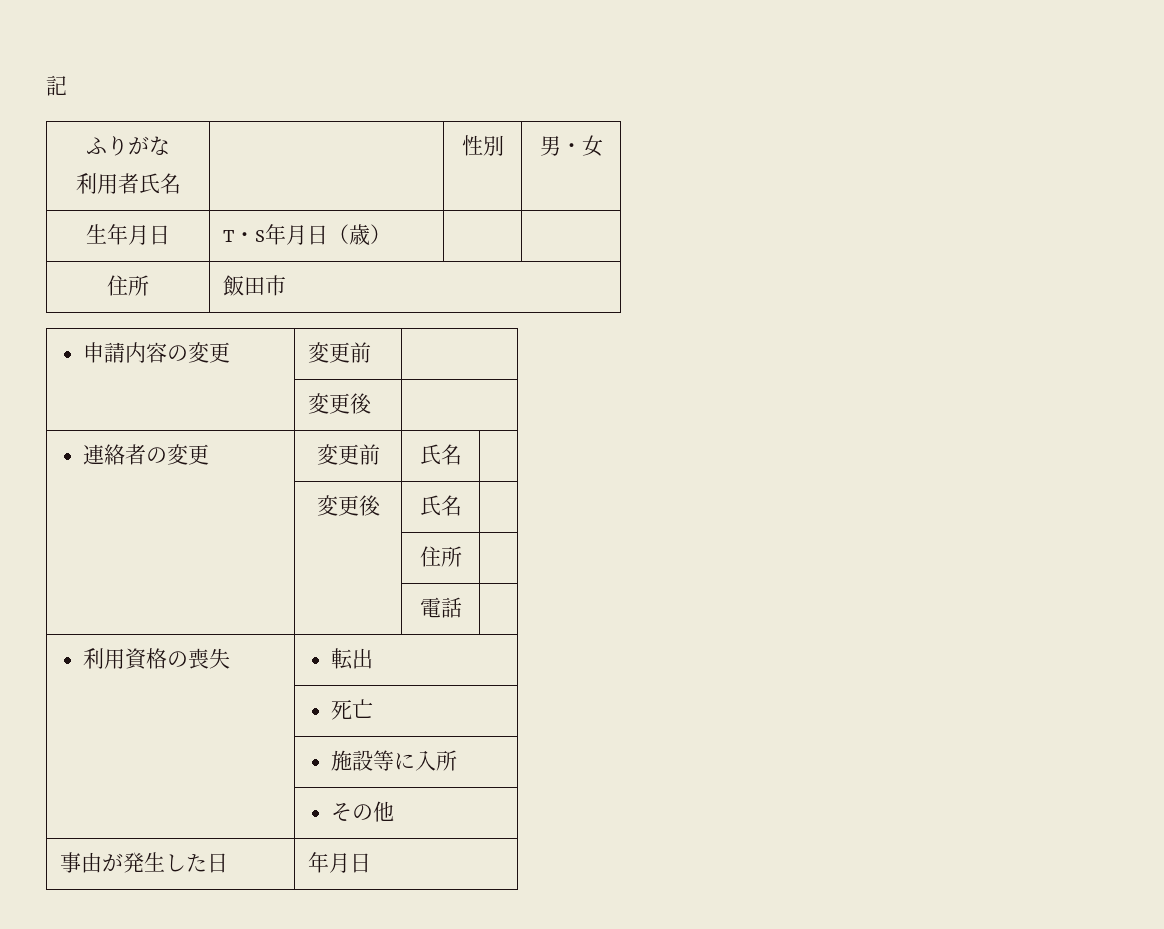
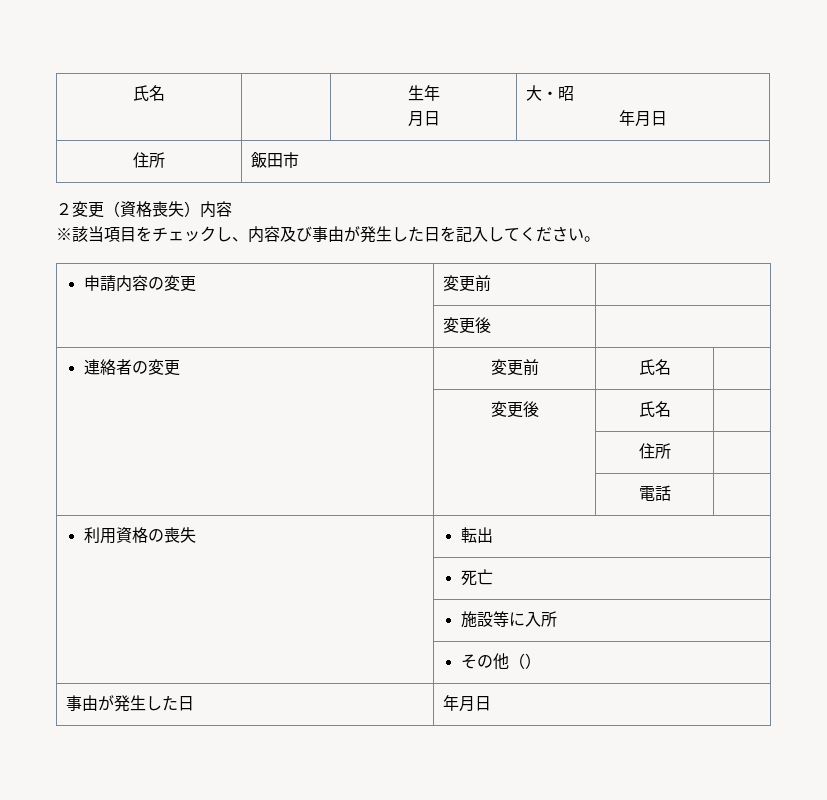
- 記
- ふりがな
- 利用者氏名 | | 性別 | 男・女
- 生年月日 | T・S年月日（歳） | |
+ 氏名 | | 生年
+ 月日 | 大・昭
+ 年月日
  住所 | 飯田市
+ ２変更（資格喪失）内容
+ ※該当項目をチェックし、内容及び事由が発生した日を記入してください。
- | その他
+ | その他（）

